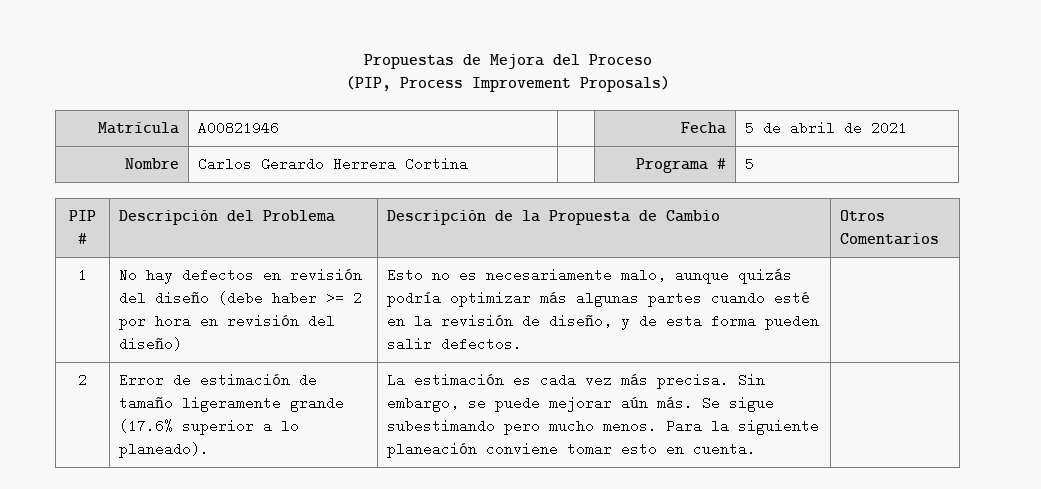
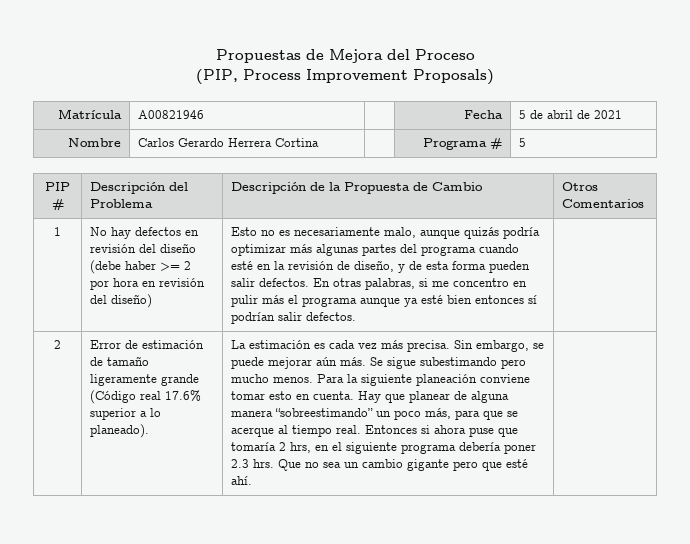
- Esto no es necesariamente malo, aunque quizás podría optimizar más algunas partes cuando esté en la revisión de diseño, y de esta forma pueden salir defectos.
+ Esto no es necesariamente malo, aunque quizás podría optimizar más algunas partes del programa cuando esté en la revisión de diseño, y de esta forma pueden salir defectos. En otras palabras, si me concentro en pulir más el programa aunque ya esté bien entonces sí podrían salir defectos.
- Error de estimación de tamaño ligeramente grande (17.6% superior a lo planeado).
+ Error de estimación de tamaño ligeramente grande (Código real 17.6% superior a lo planeado).
+ Hay que planear de alguna manera “sobreestimando” un poco más, para que se acerque al tiempo real. Entonces si ahora puse que tomaría 2 hrs, en el siguiente programa debería poner 2.3 hrs. Que no sea un cambio gigante pero que esté ahí.

